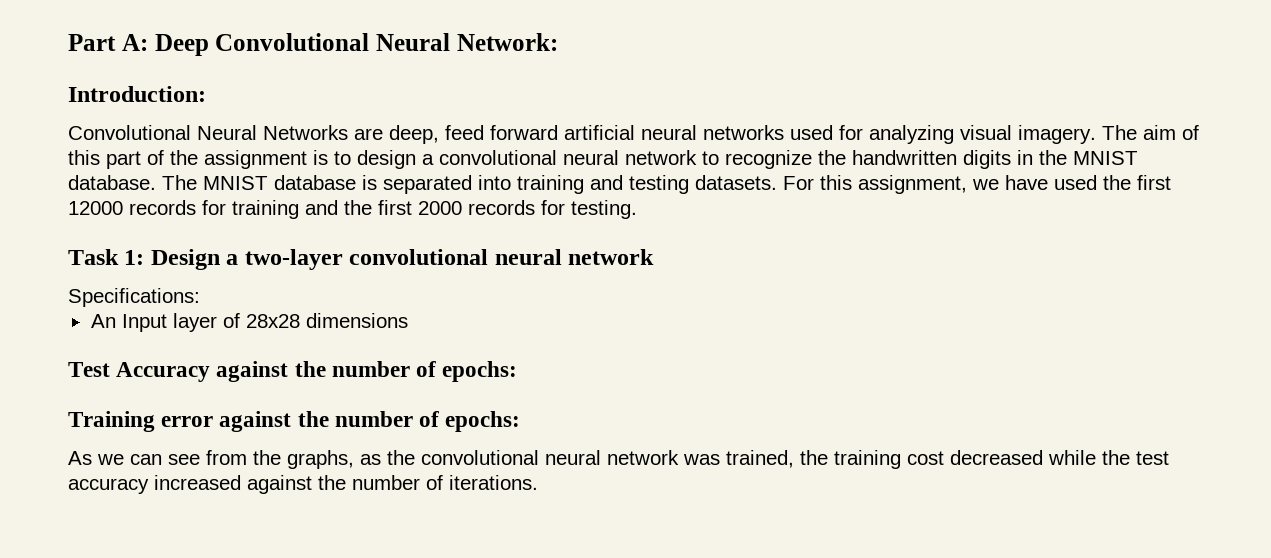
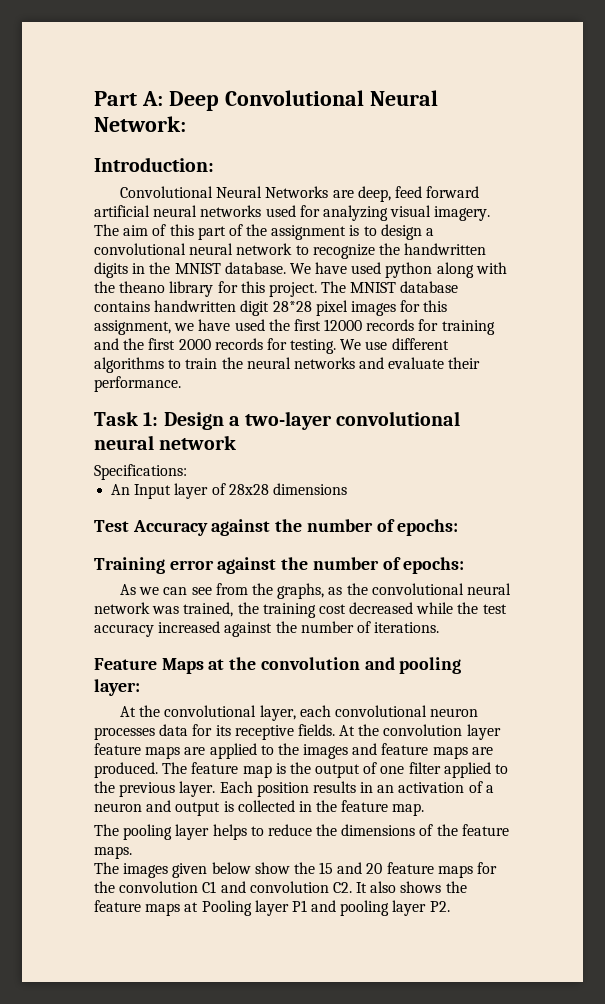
- The MNIST database is separated into training and testing datasets. For this assignment, we have used the first 12000 records for training and the first 2000 records for testing.
+ We have used python along with the theano library for this project. The MNIST database contains handwritten digit 28*28 pixel images for this assignment, we have used the first 12000 records for training and the first 2000 records for testing. We use different algorithms to train the neural networks and evaluate their performance.
+ Feature Maps at the convolution and pooling layer:
+ At the convolutional layer, each convolutional neuron processes data for its receptive fields. At the convolution layer feature maps are applied to the images and feature maps are produced. The feature map is the output of one filter applied to the previous layer. Each position results in an activation of a neuron and output is collected in the feature map.
+ The pooling layer helps to reduce the dimensions of the feature maps.
+ The images given below show the 15 and 20 feature maps for the convolution C1 and convolution C2. It also shows the feature maps at Pooling layer P1 and pooling layer P2.

